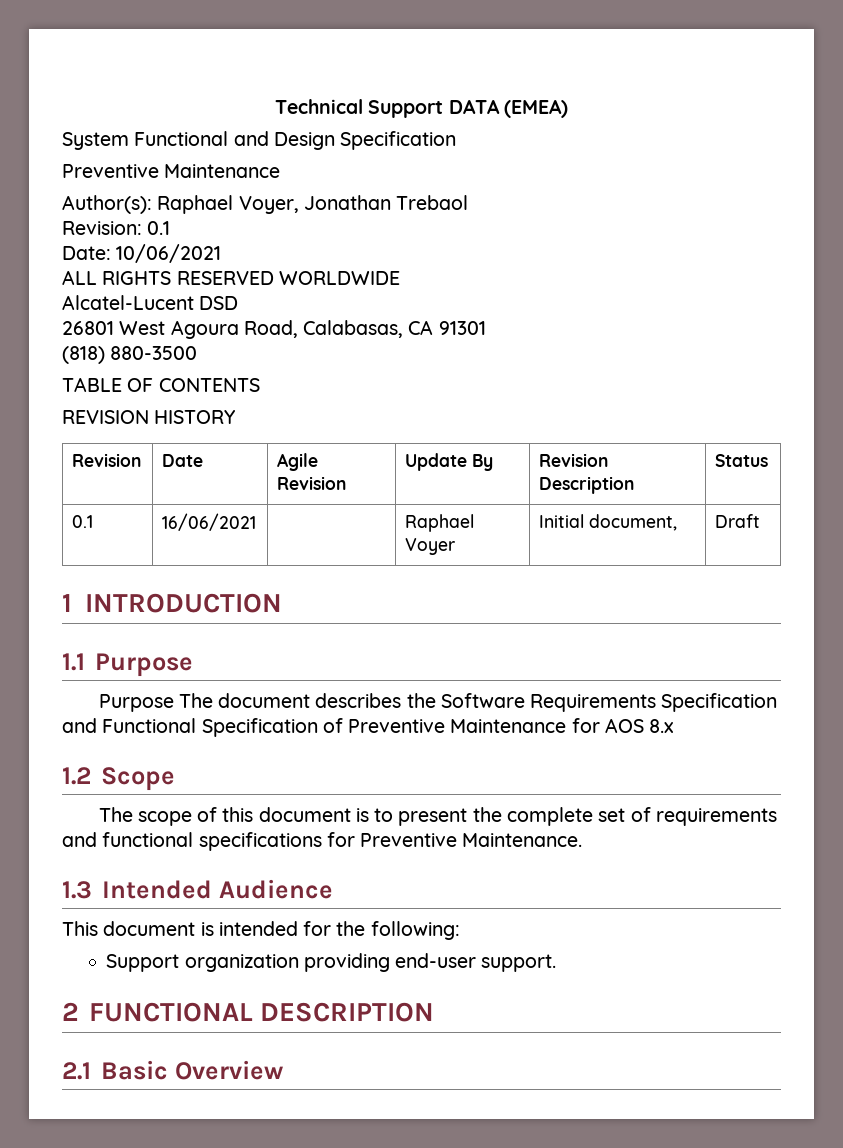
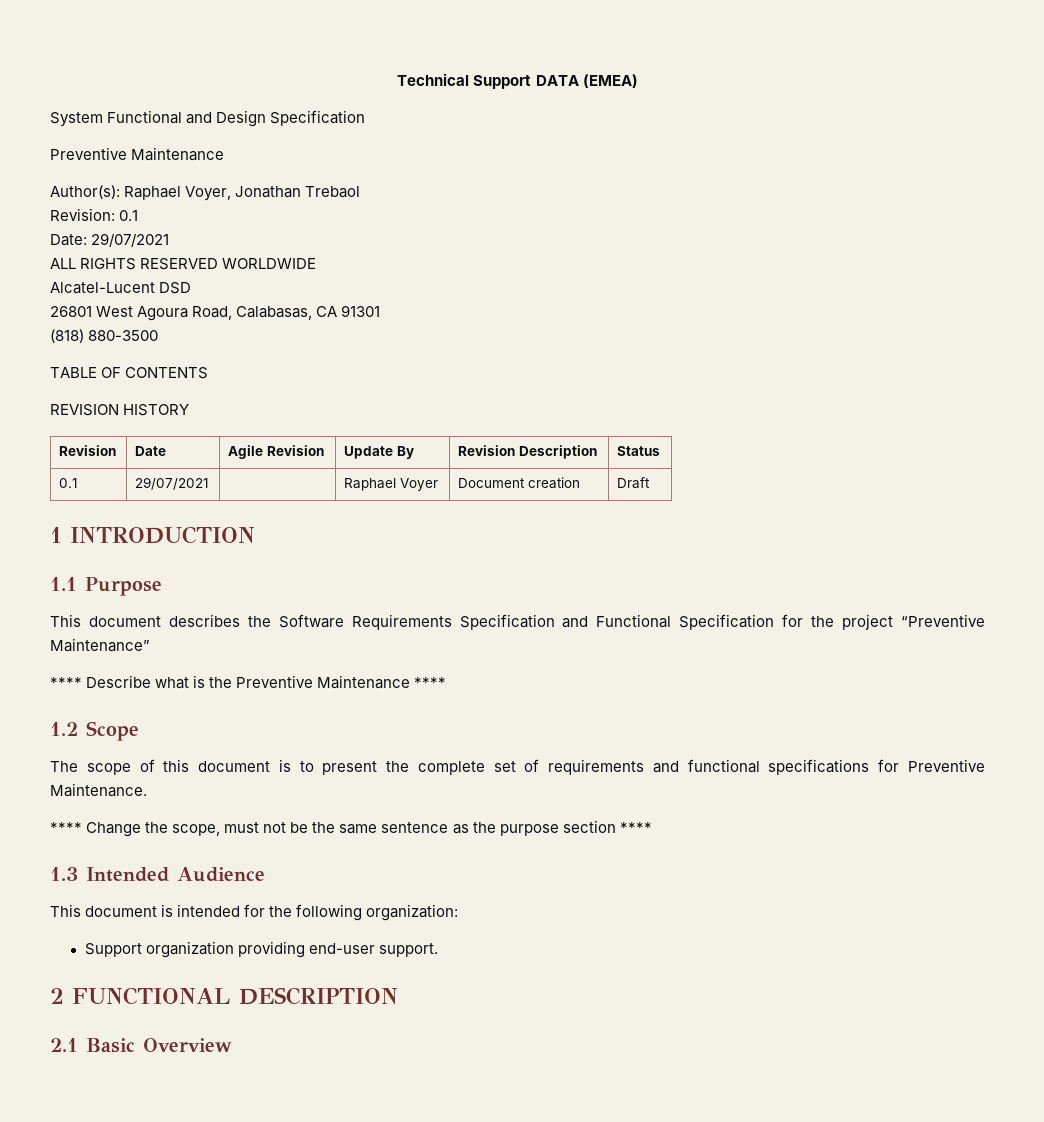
- Date: 10/06/2021
+ Date: 29/07/2021
- 0.1 | 16/06/2021 | | Raphael Voyer | Initial document, | Draft
+ 0.1 | 29/07/2021 | | Raphael Voyer | Document creation | Draft
- Purpose The document describes the Software Requirements Specification and Functional Specification of Preventive Maintenance for AOS 8.x
+ This document describes the Software Requirements Specification and Functional Specification for the project “Preventive Maintenance”
+ **** Describe what is the Preventive Maintenance ****
+ **** Change the scope, must not be the same sentence as the purpose section ****
- This document is intended for the following:
+ This document is intended for the following organization:

